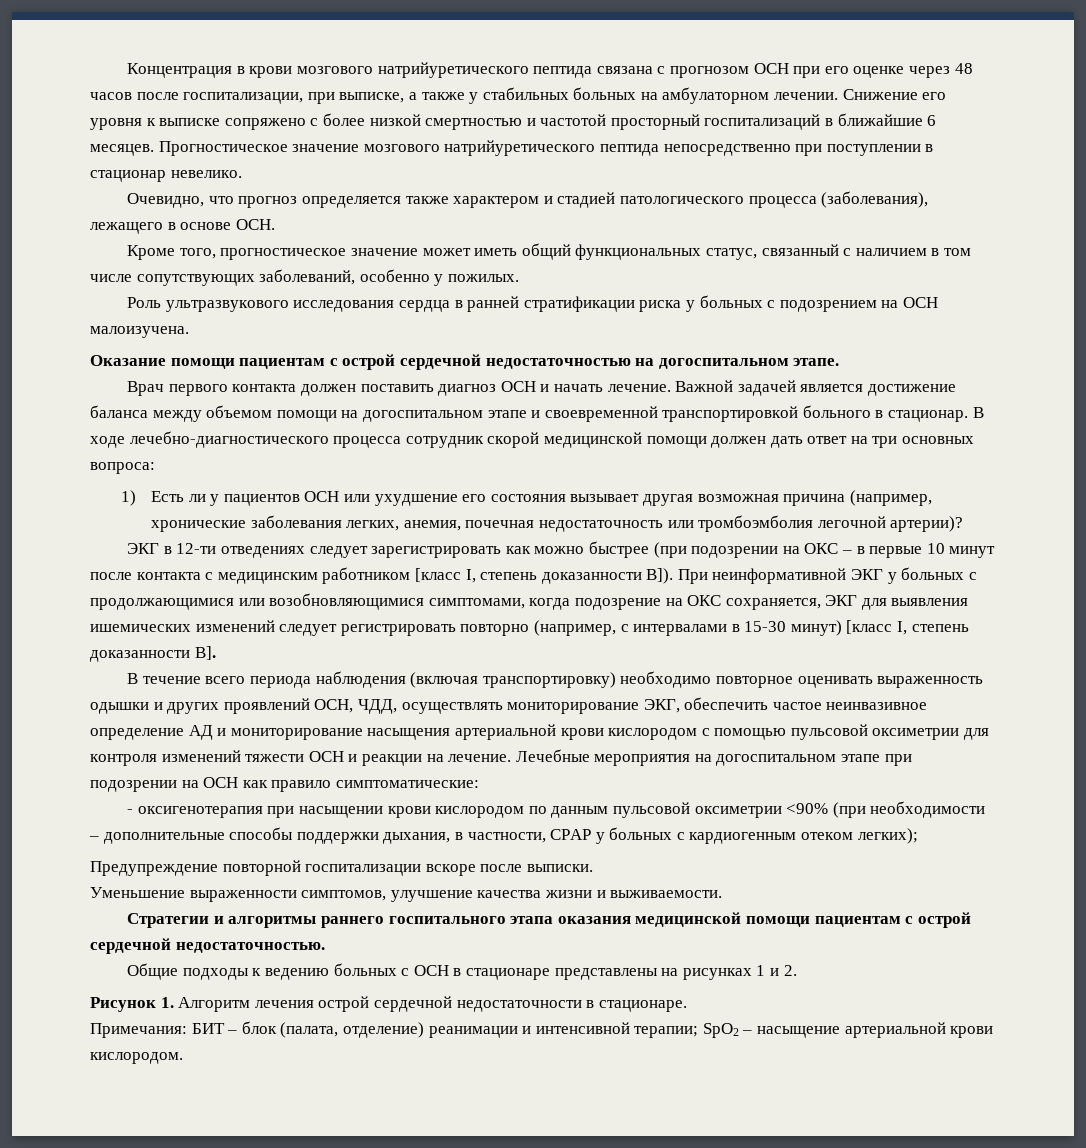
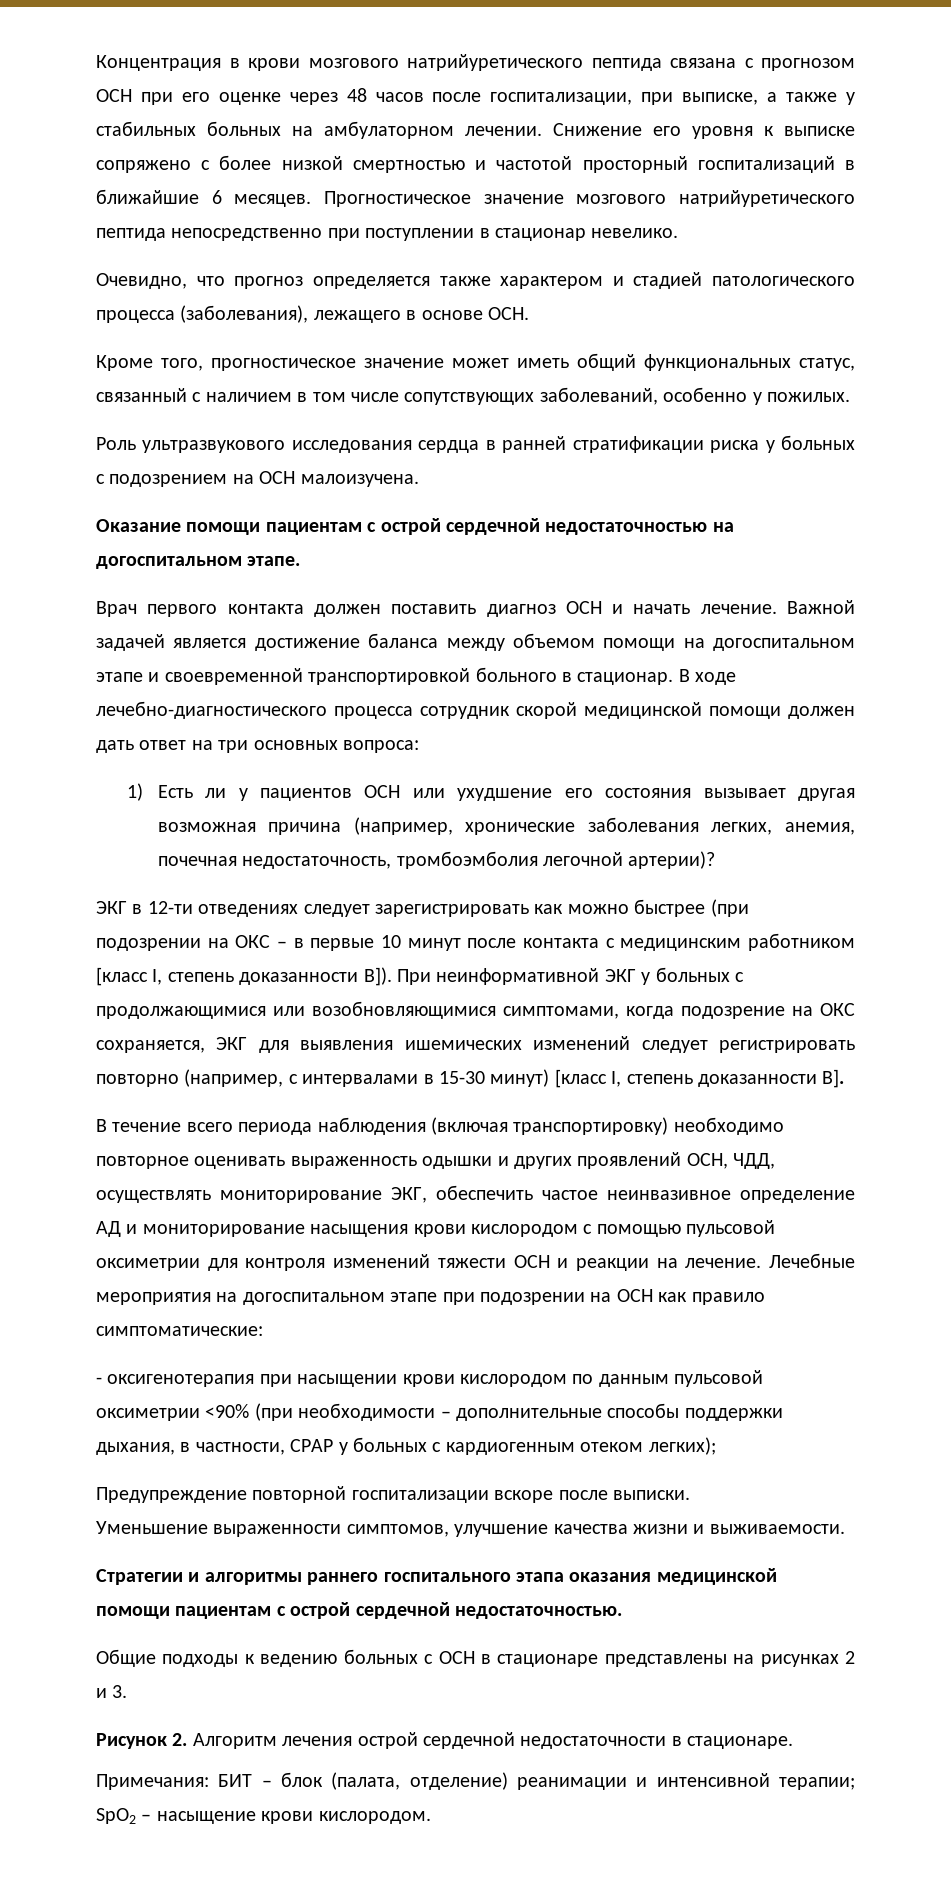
- 1) Есть ли у пациентов ОСН или ухудшение его состояния вызывает другая возможная причина (например, хронические заболевания легких, анемия, почечная недостаточность или тромбоэмболия легочной артерии)?
+ 1) Есть ли у пациентов ОСН или ухудшение его состояния вызывает другая возможная причина (например, хронические заболевания легких, анемия, почечная недостаточность, тромбоэмболия легочной артерии)?
- В течение всего периода наблюдения (включая транспортировку) необходимо повторное оценивать выраженность одышки и других проявлений ОСН, ЧДД, осуществлять мониторирование ЭКГ, обеспечить частое неинвазивное определение АД и мониторирование насыщения артериальной крови кислородом с помощью пульсовой оксиметрии для контроля изменений тяжести ОСН и реакции на лечение.
+ В течение всего периода наблюдения (включая транспортировку) необходимо повторное оценивать выраженность одышки и других проявлений ОСН, ЧДД, осуществлять мониторирование ЭКГ, обеспечить частое неинвазивное определение АД и мониторирование насыщения крови кислородом с помощью пульсовой оксиметрии для контроля изменений тяжести ОСН и реакции на лечение.
- Общие подходы к ведению больных с ОСН в стационаре представлены на рисунках 1 и 2.
+ Общие подходы к ведению больных с ОСН в стационаре представлены на рисунках 2 и 3.
- Рисунок 1. Алгоритм лечения острой сердечной недостаточности в стационаре.
+ Рисунок 2. Алгоритм лечения острой сердечной недостаточности в стационаре.
- Примечания: БИТ – блок (палата, отделение) реанимации и интенсивной терапии; SpO2 – насыщение артериальной крови кислородом.
+ Примечания: БИТ – блок (палата, отделение) реанимации и интенсивной терапии; SpO2 – насыщение крови кислородом.

